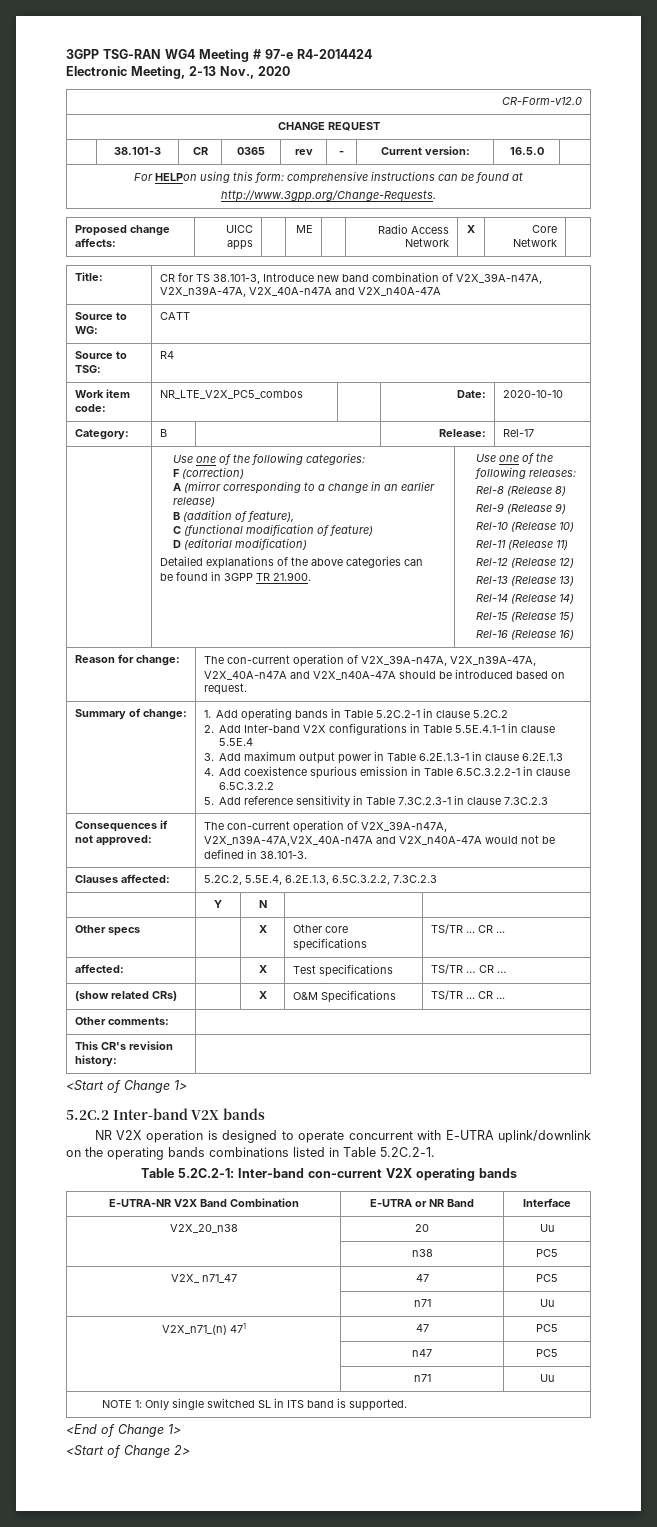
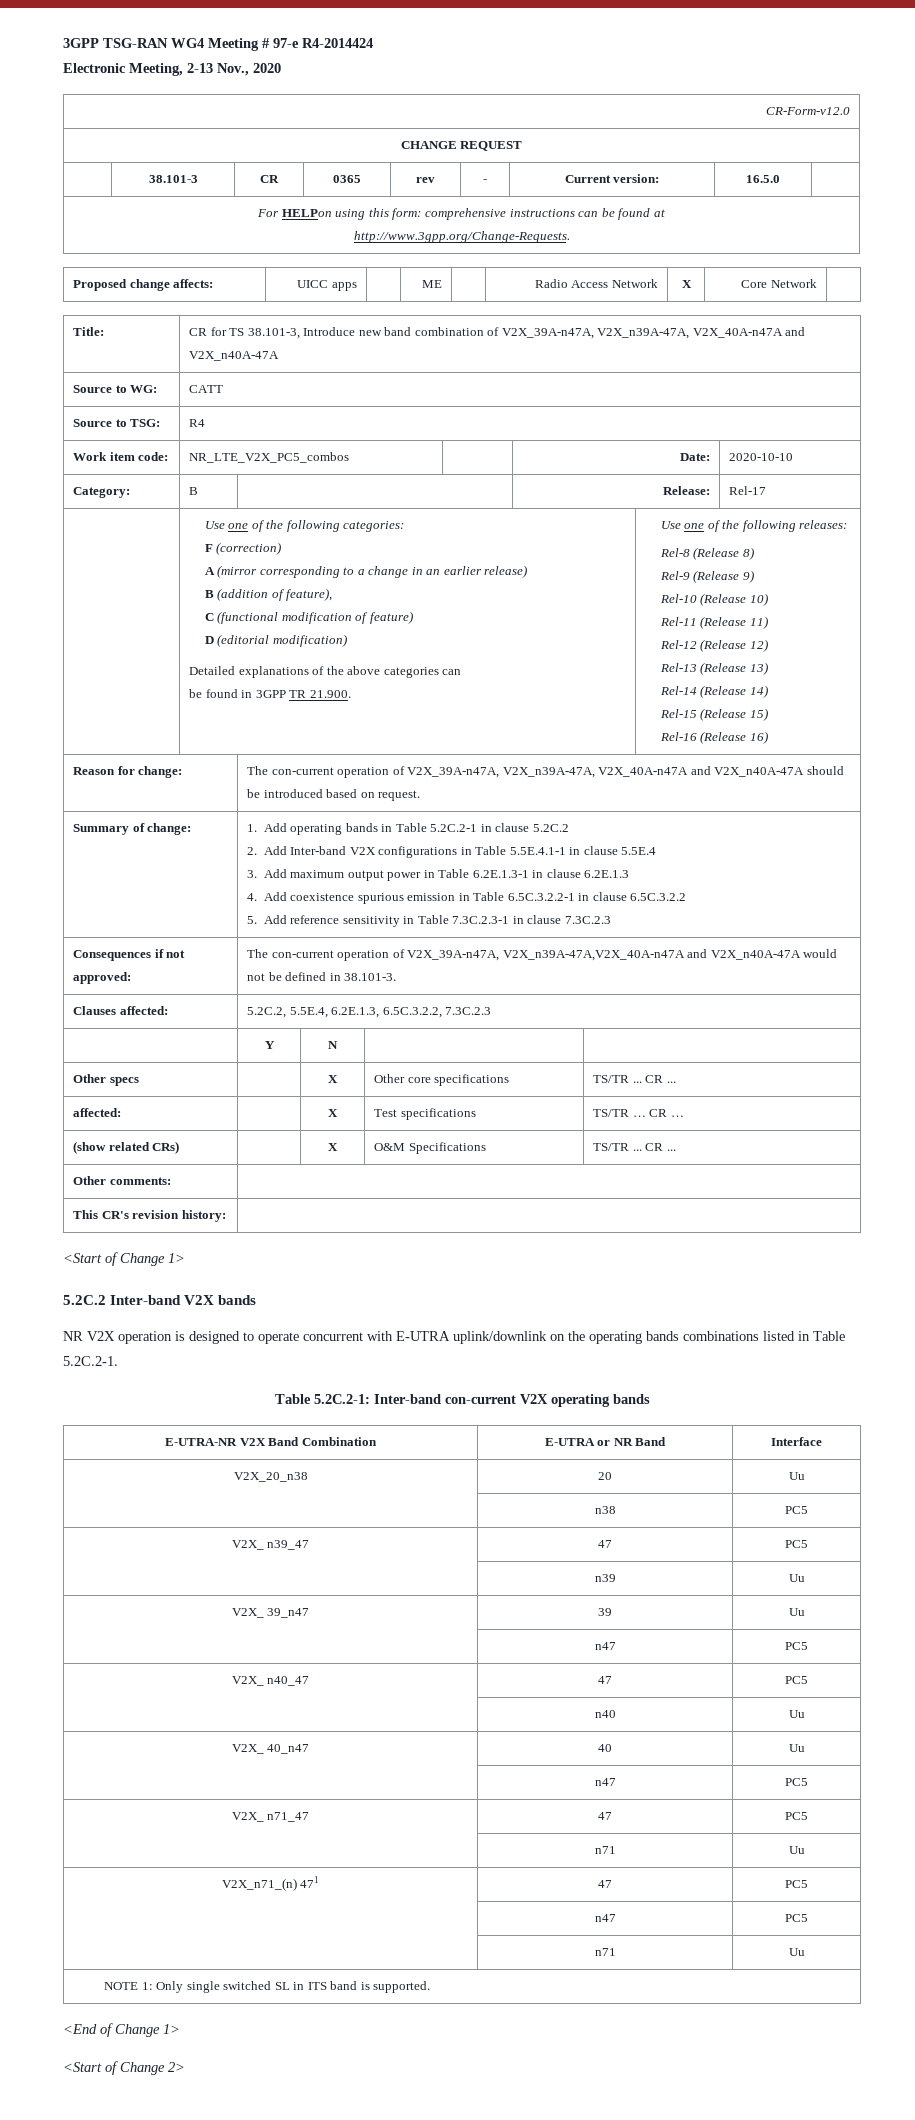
+ V2X_ n39_47 | 47 | PC5
+ | n39 | Uu
+ V2X_ 39_n47 | 39 | Uu
+ | n47 | PC5
+ V2X_ n40_47 | 47 | PC5
+ | n40 | Uu
+ V2X_ 40_n47 | 40 | Uu
+ | n47 | PC5

